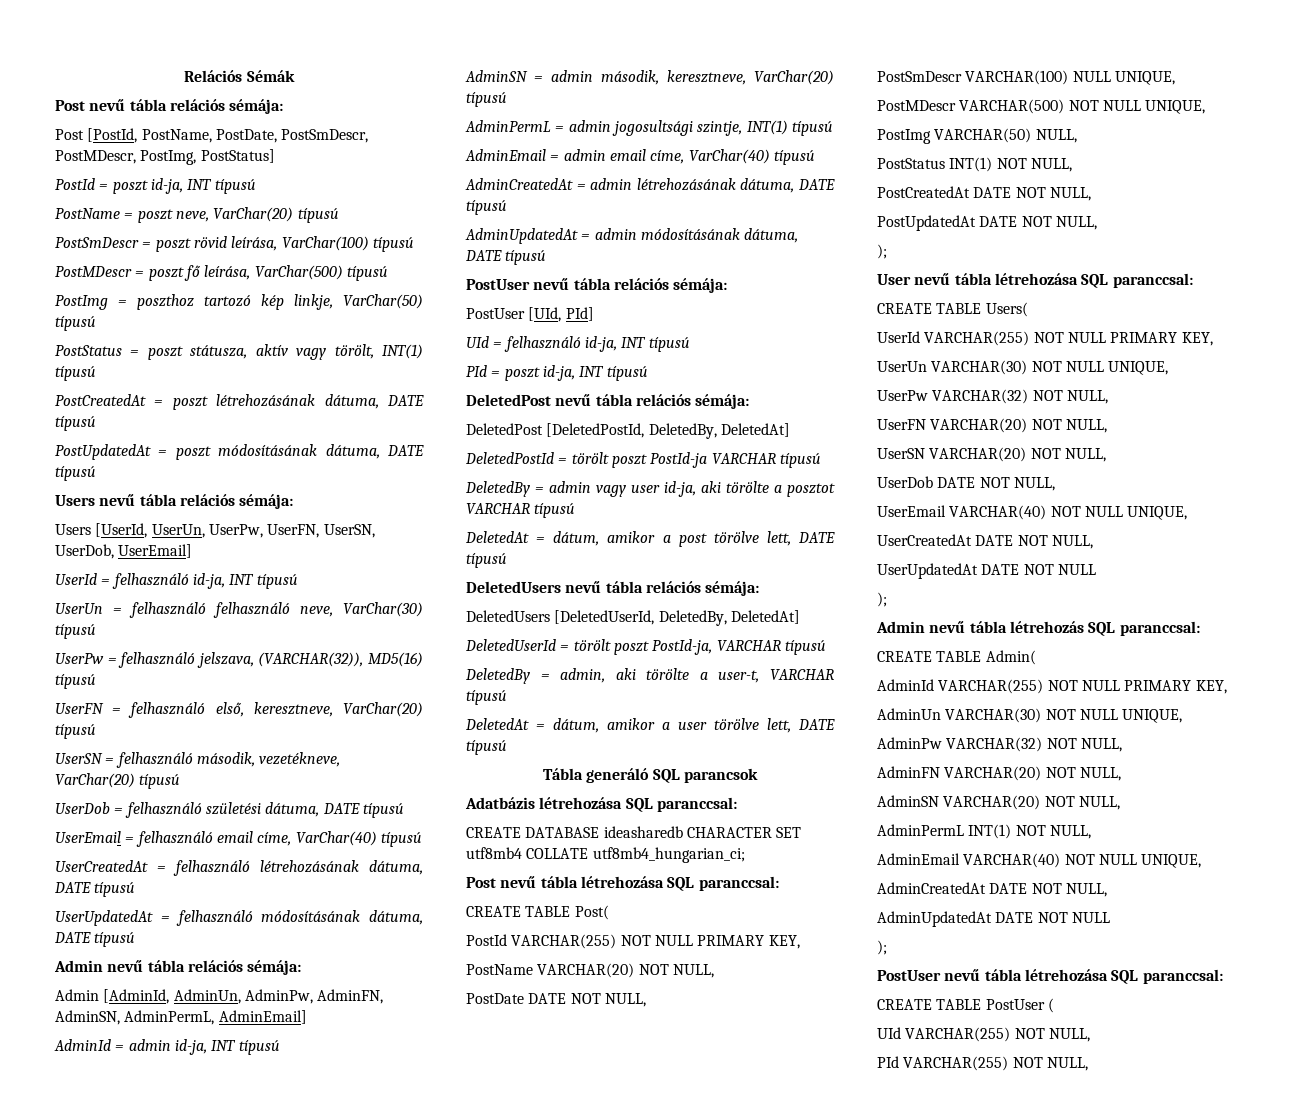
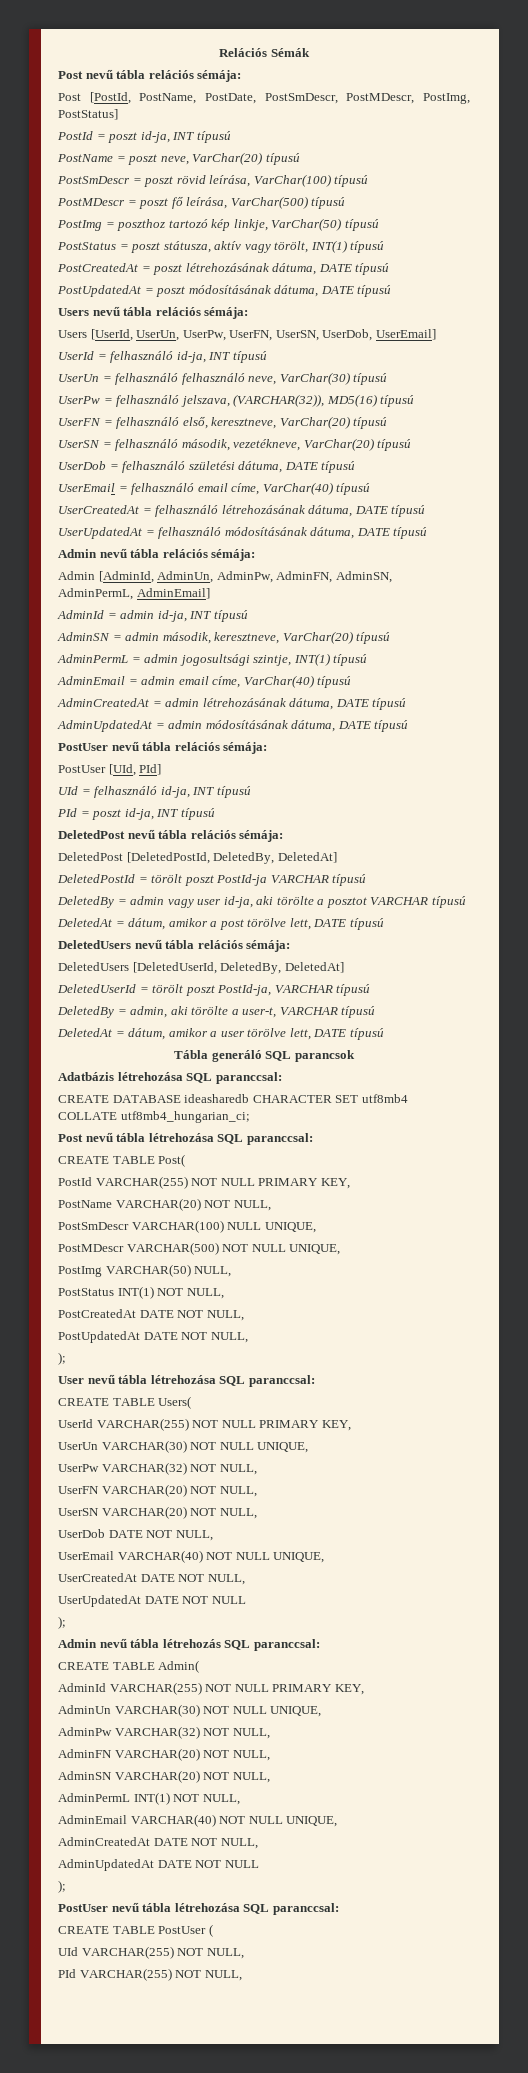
- PostDate DATE NOT NULL,

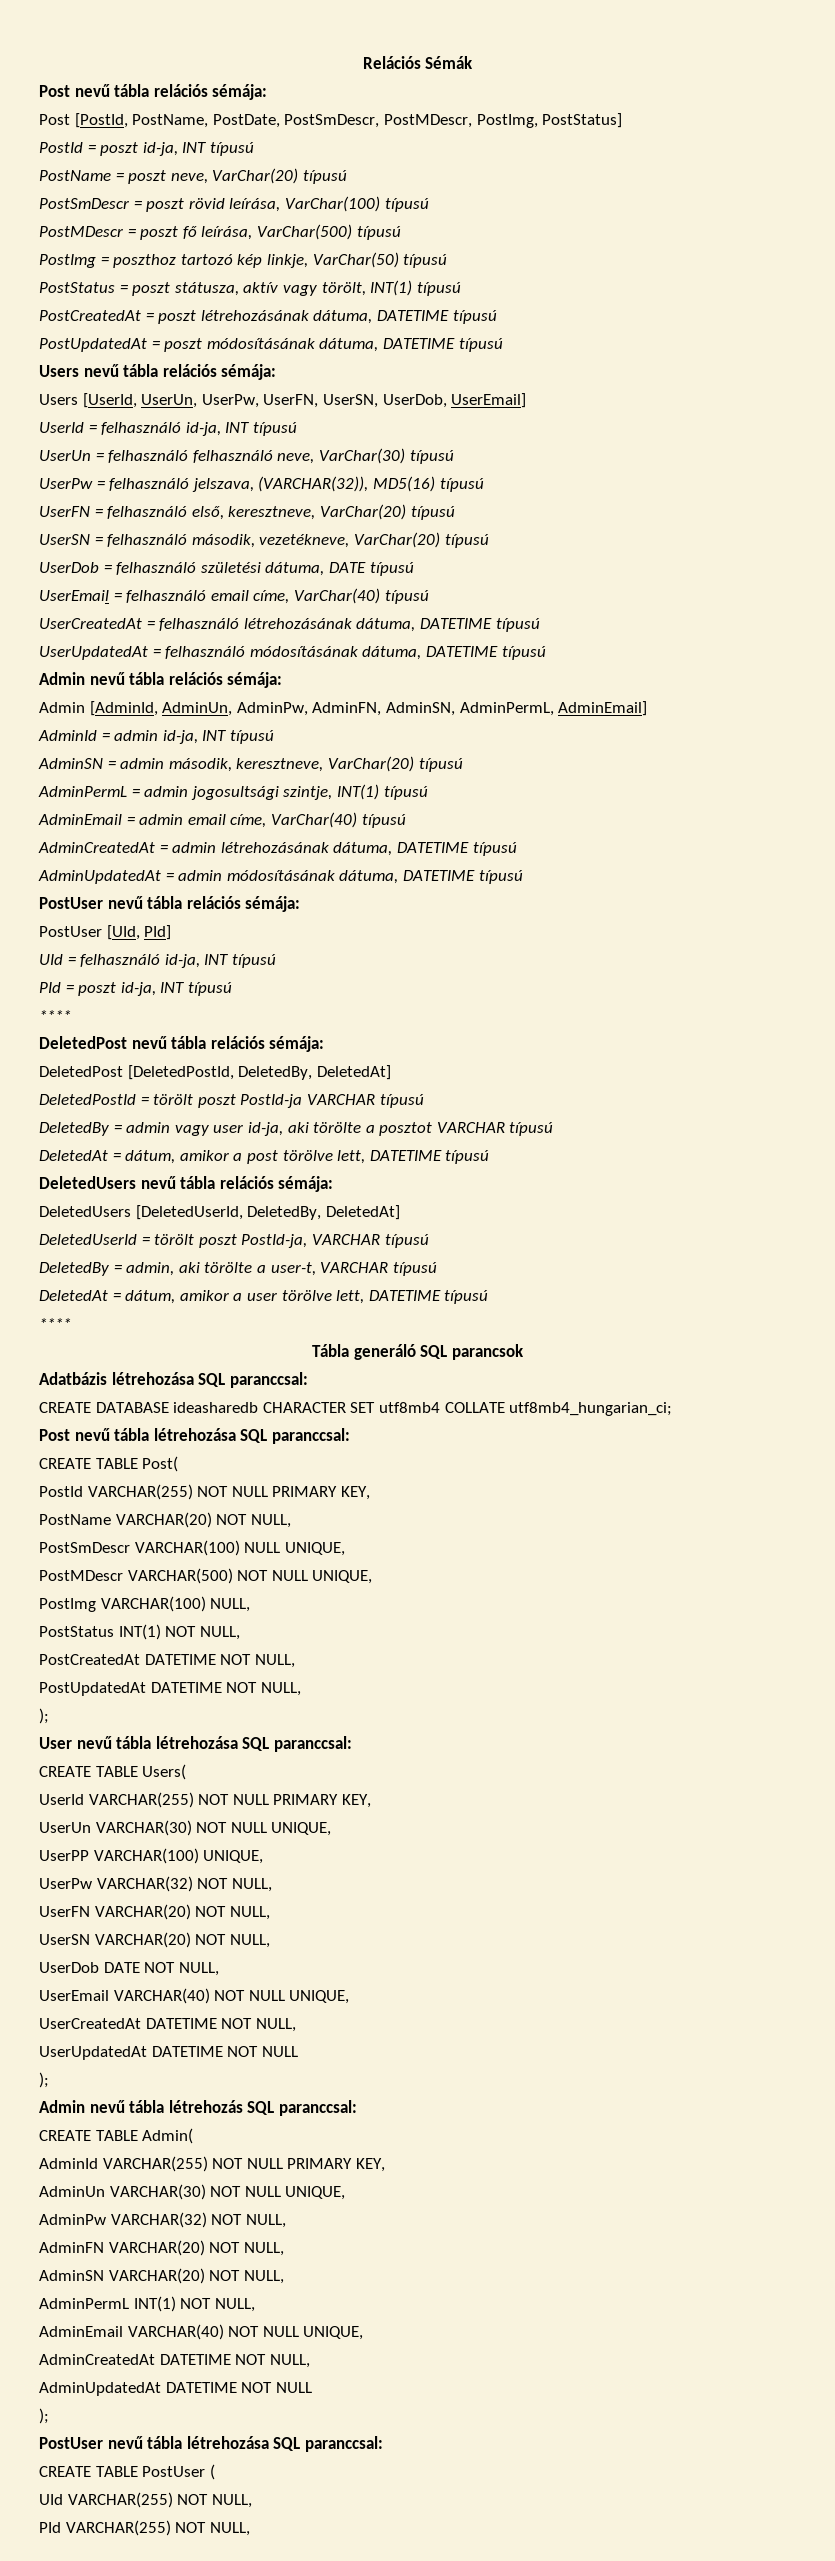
- PostCreatedAt = poszt létrehozásának dátuma, DATE típusú
+ PostCreatedAt = poszt létrehozásának dátuma, DATETIME típusú
- PostUpdatedAt = poszt módosításának dátuma, DATE típusú
+ PostUpdatedAt = poszt módosításának dátuma, DATETIME típusú
- UserCreatedAt = felhasználó létrehozásának dátuma, DATE típusú
+ UserCreatedAt = felhasználó létrehozásának dátuma, DATETIME típusú
- UserUpdatedAt = felhasználó módosításának dátuma, DATE típusú
+ UserUpdatedAt = felhasználó módosításának dátuma, DATETIME típusú
- AdminCreatedAt = admin létrehozásának dátuma, DATE típusú
+ AdminCreatedAt = admin létrehozásának dátuma, DATETIME típusú
- AdminUpdatedAt = admin módosításának dátuma, DATE típusú
+ AdminUpdatedAt = admin módosításának dátuma, DATETIME típusú
  PId = poszt id-ja, INT típusú
+ ****
- DeletedAt = dátum, amikor a post törölve lett, DATE típusú
+ DeletedAt = dátum, amikor a post törölve lett, DATETIME típusú
- DeletedAt = dátum, amikor a user törölve lett, DATE típusú
+ DeletedAt = dátum, amikor a user törölve lett, DATETIME típusú
+ ****
- PostImg VARCHAR(50) NULL,
+ PostImg VARCHAR(100) NULL,
- PostCreatedAt DATE NOT NULL,
+ PostCreatedAt DATETIME NOT NULL,
- PostUpdatedAt DATE NOT NULL,
+ PostUpdatedAt DATETIME NOT NULL,
+ UserPP VARCHAR(100) UNIQUE,
- UserCreatedAt DATE NOT NULL,
+ UserCreatedAt DATETIME NOT NULL,
- UserUpdatedAt DATE NOT NULL
+ UserUpdatedAt DATETIME NOT NULL
- AdminCreatedAt DATE NOT NULL,
+ AdminCreatedAt DATETIME NOT NULL,
- AdminUpdatedAt DATE NOT NULL
+ AdminUpdatedAt DATETIME NOT NULL

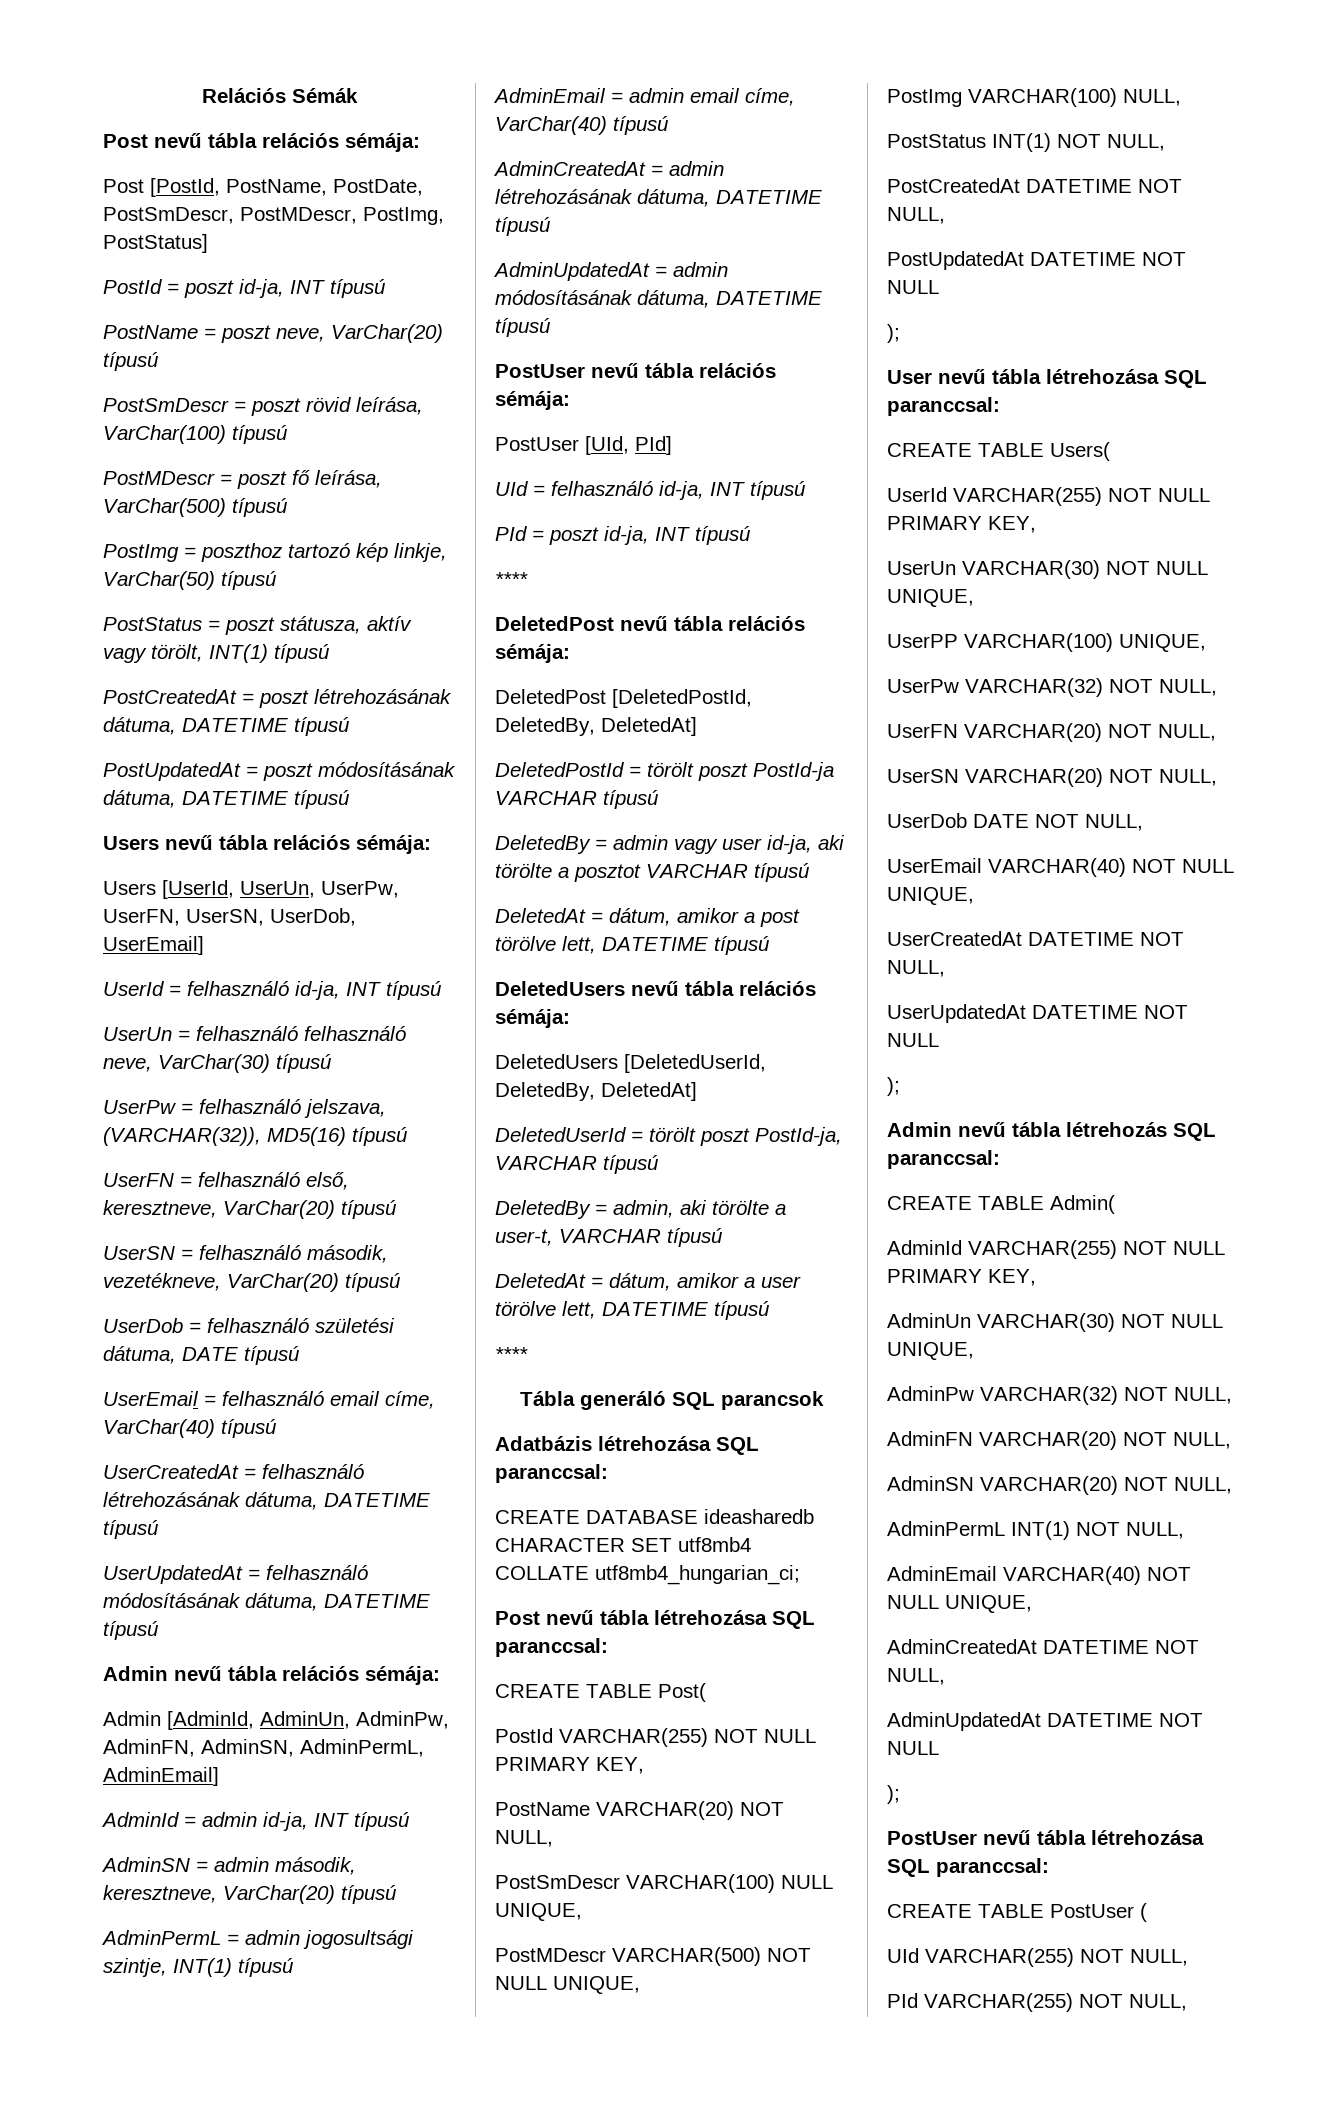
- PostUpdatedAt DATETIME NOT NULL,
+ PostUpdatedAt DATETIME NOT NULL

